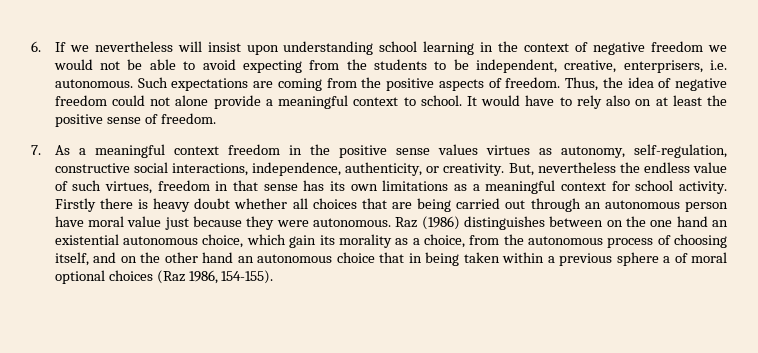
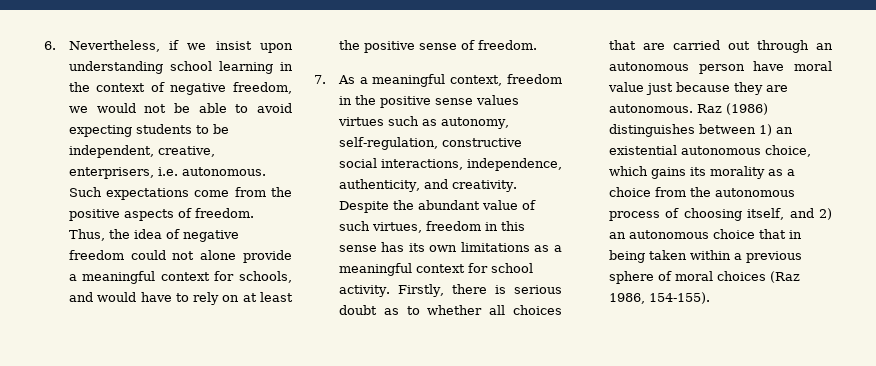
- 6. If we nevertheless will insist upon understanding school learning in the context of negative freedom we would not be able to avoid expecting from the students to be independent, creative, enterprisers, i.e. autonomous.
+ 6. Nevertheless, if we insist upon understanding school learning in the context of negative freedom, we would not be able to avoid expecting students to be independent, creative, enterprisers, i.e. autonomous.
- Such expectations are coming from the positive aspects of freedom.
+ Such expectations come from the positive aspects of freedom.
- Thus, the idea of negative freedom could not alone provide a meaningful context to school. It would have to rely also on at least the positive sense of freedom.
+ Thus, the idea of negative freedom could not alone provide a meaningful context for schools, and would have to rely on at least the positive sense of freedom.
- 7. As a meaningful context freedom in the positive sense values virtues as autonomy, self-regulation, constructive social interactions, independence, authenticity, or creativity. But, nevertheless the endless value of such virtues, freedom in that sense has its own limitations as a meaningful context for school activity.
+ 7. As a meaningful context, freedom in the positive sense values virtues such as autonomy, self-regulation, constructive social interactions, independence, authenticity, and creativity. Despite the abundant value of such virtues, freedom in this sense has its own limitations as a meaningful context for school activity.
- Firstly there is heavy doubt whether all choices that are being carried out through an autonomous person have moral value just because they were autonomous.
+ Firstly, there is serious doubt as to whether all choices that are carried out through an autonomous person have moral value just because they are autonomous.
- Raz (1986) distinguishes between on the one hand an existential autonomous choice, which gain its morality as a choice, from the autonomous process of choosing itself, and on the other hand an autonomous choice that in being taken within a previous sphere a of moral optional choices (Raz 1986, 154-155).
+ Raz (1986) distinguishes between 1) an existential autonomous choice, which gains its morality as a choice from the autonomous process of choosing itself, and 2) an autonomous choice that in being taken within a previous sphere of moral choices (Raz 1986, 154-155).

